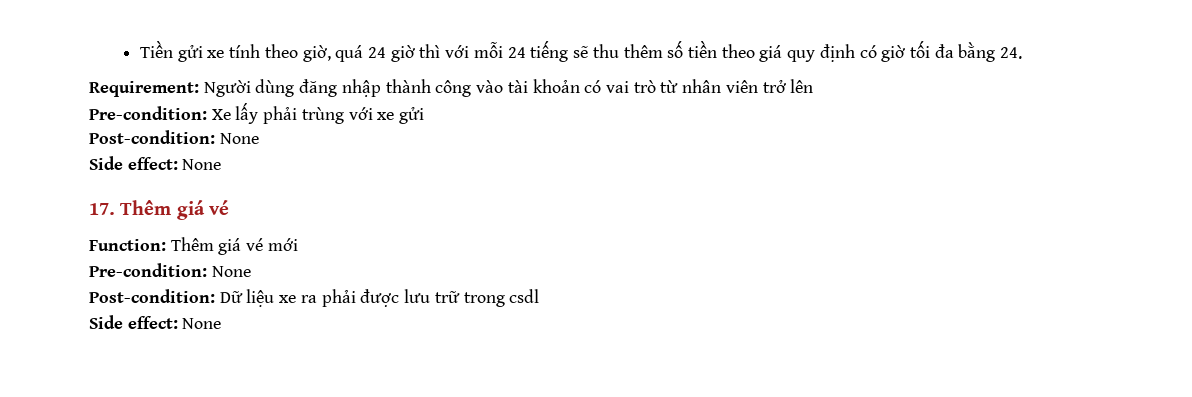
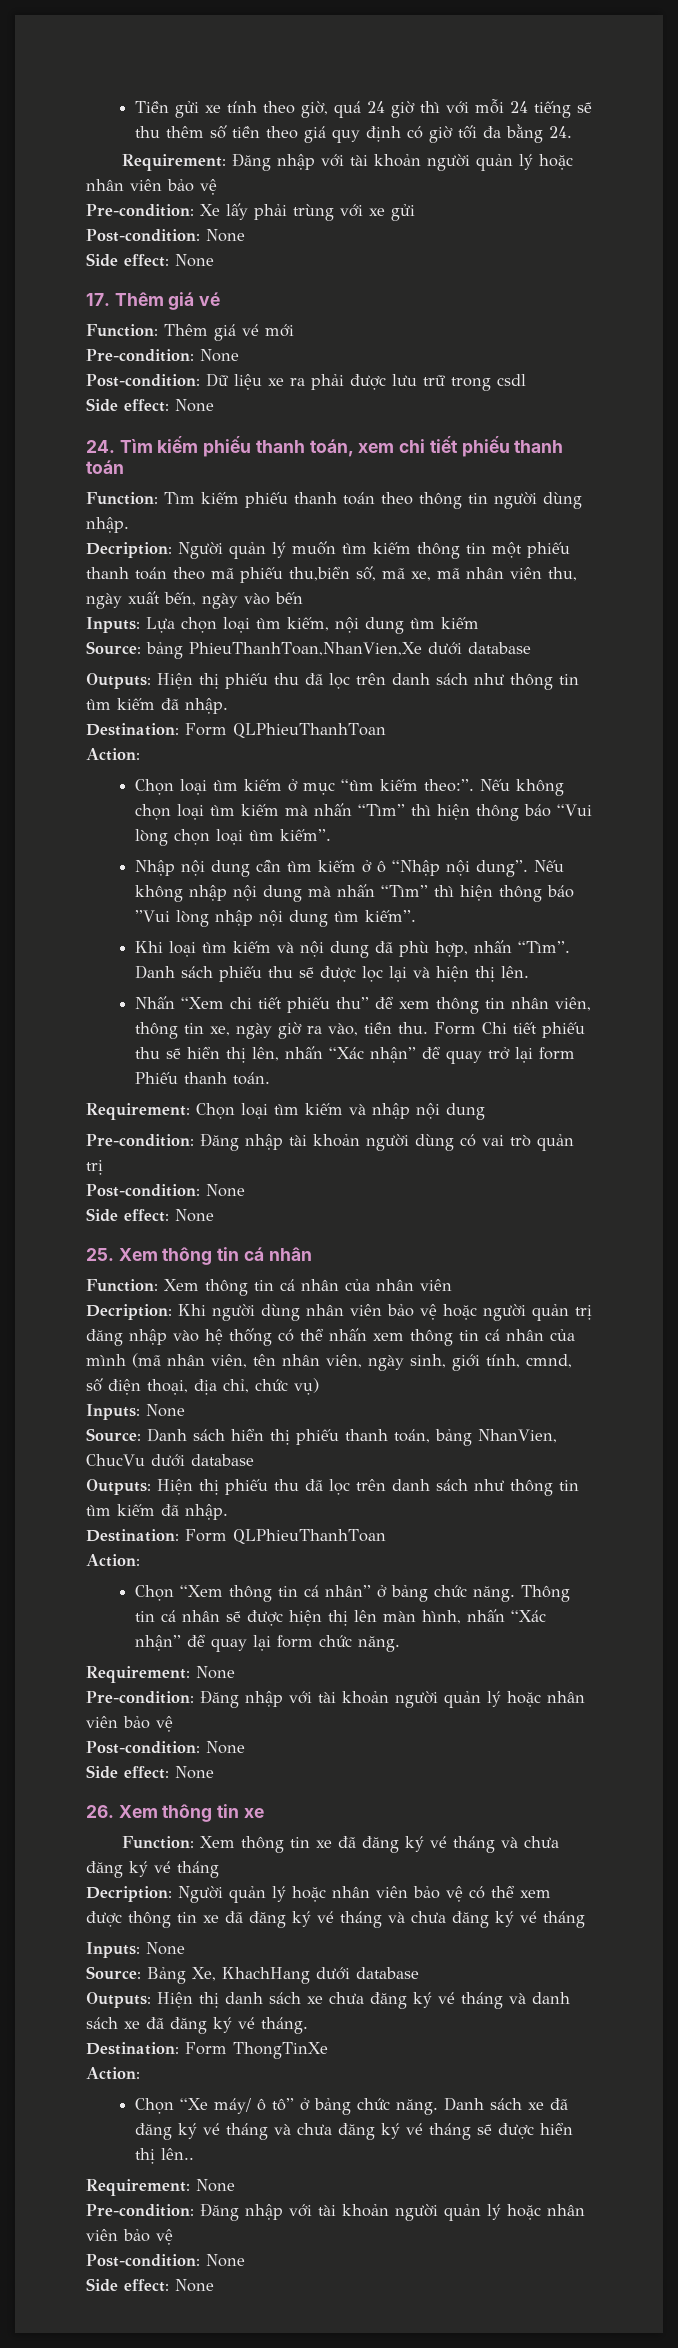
- Requirement: Người dùng đăng nhập thành công vào tài khoản có vai trò từ nhân viên trở lên
+ Requirement: Đăng nhập với tài khoản người quản lý hoặc nhân viên bảo vệ
+ 24. Tìm kiếm phiếu thanh toán, xem chi tiết phiếu thanh toán
+ Function: Tìm kiếm phiếu thanh toán theo thông tin người dùng nhập.
+ Decription: Người quản lý muốn tìm kiếm thông tin một phiếu thanh toán theo mã phiếu thu,biển số, mã xe, mã nhân viên thu, ngày xuất bến, ngày vào bến
+ Inputs: Lựa chọn loại tìm kiếm, nội dung tìm kiếm
+ Source: bảng PhieuThanhToan,NhanVien,Xe dưới database
+ Outputs: Hiện thị phiếu thu đã lọc trên danh sách như thông tin tìm kiếm đã nhập.
+ Destination: Form QLPhieuThanhToan
+ Action:
+ Chọn loại tìm kiếm ở mục “tìm kiếm theo:”. Nếu không chọn loại tìm kiếm mà nhấn “Tìm” thì hiện thông báo “Vui lòng chọn loại tìm kiếm”.
+ Nhập nội dung cần tìm kiếm ở ô “Nhập nội dung”. Nếu không nhập nội dung mà nhấn “Tìm” thì hiện thông báo ”Vui lòng nhập nội dung tìm kiếm”.
+ Khi loại tìm kiếm và nội dung đã phù hợp, nhấn “Tìm”. Danh sách phiếu thu sẽ được lọc lại và hiện thị lên.
+ Nhấn “Xem chi tiết phiếu thu” để xem thông tin nhân viên, thông tin xe, ngày giờ ra vào, tiền thu. Form Chi tiết phiếu thu sẽ hiển thị lên, nhấn “Xác nhận” để quay trở lại form Phiếu thanh toán.
+ Requirement: Chọn loại tìm kiếm và nhập nội dung
+ Pre-condition: Đăng nhập tài khoản người dùng có vai trò quản trị
+ Post-condition: None
+ Side effect: None
+ 25. Xem thông tin cá nhân
+ Function: Xem thông tin cá nhân của nhân viên
+ Decription: Khi người dùng nhân viên bảo vệ hoặc người quản trị đăng nhập vào hệ thống có thể nhấn xem thông tin cá nhân của mình (mã nhân viên, tên nhân viên, ngày sinh, giới tính, cmnd, số điện thoại, địa chỉ, chức vụ)
+ Inputs: None
+ Source: Danh sách hiển thị phiếu thanh toán, bảng NhanVien, ChucVu dưới database
+ Outputs: Hiện thị phiếu thu đã lọc trên danh sách như thông tin tìm kiếm đã nhập.
+ Destination: Form QLPhieuThanhToan
+ Action:
+ Chọn “Xem thông tin cá nhân” ở bảng chức năng. Thông tin cá nhân sẽ được hiện thị lên màn hình, nhấn “Xác nhận” để quay lại form chức năng.
+ Requirement: None
+ Pre-condition: Đăng nhập với tài khoản người quản lý hoặc nhân viên bảo vệ
+ Post-condition: None
+ Side effect: None
+ 26. Xem thông tin xe
+ Function: Xem thông tin xe đã đăng ký vé tháng và chưa đăng ký vé tháng
+ Decription: Người quản lý hoặc nhân viên bảo vệ có thể xem được thông tin xe đã đăng ký vé tháng và chưa đăng ký vé tháng
+ Inputs: None
+ Source: Bảng Xe, KhachHang dưới database
+ Outputs: Hiện thị danh sách xe chưa đăng ký vé tháng và danh sách xe đã đăng ký vé tháng.
+ Destination: Form ThongTinXe
+ Action:
+ Chọn “Xe máy/ ô tô” ở bảng chức năng. Danh sách xe đã đăng ký vé tháng và chưa đăng ký vé tháng sẽ được hiển thị lên..
+ Requirement: None
+ Pre-condition: Đăng nhập với tài khoản người quản lý hoặc nhân viên bảo vệ
+ Post-condition: None
+ Side effect: None

